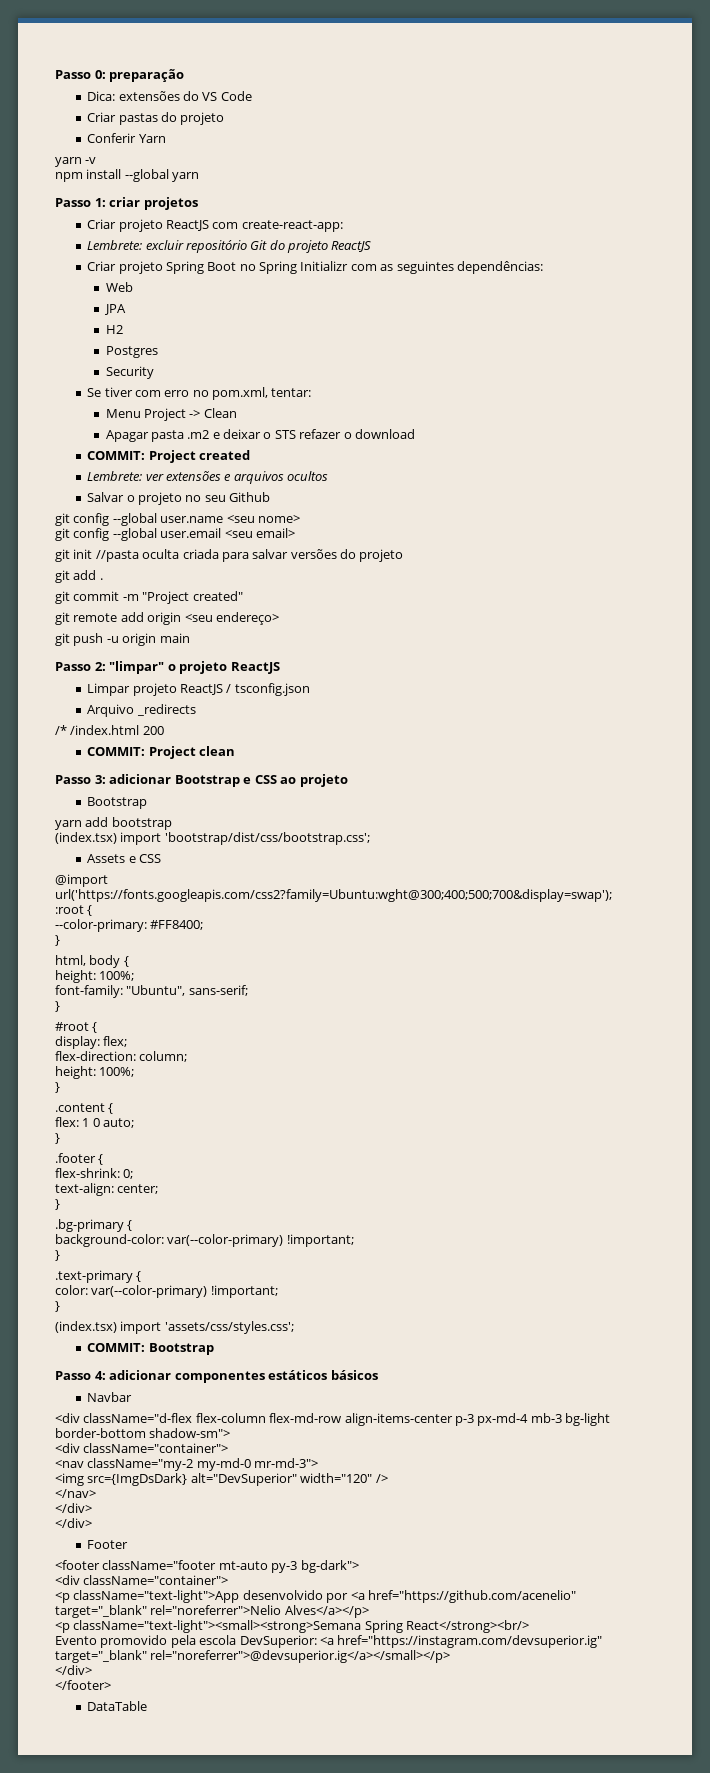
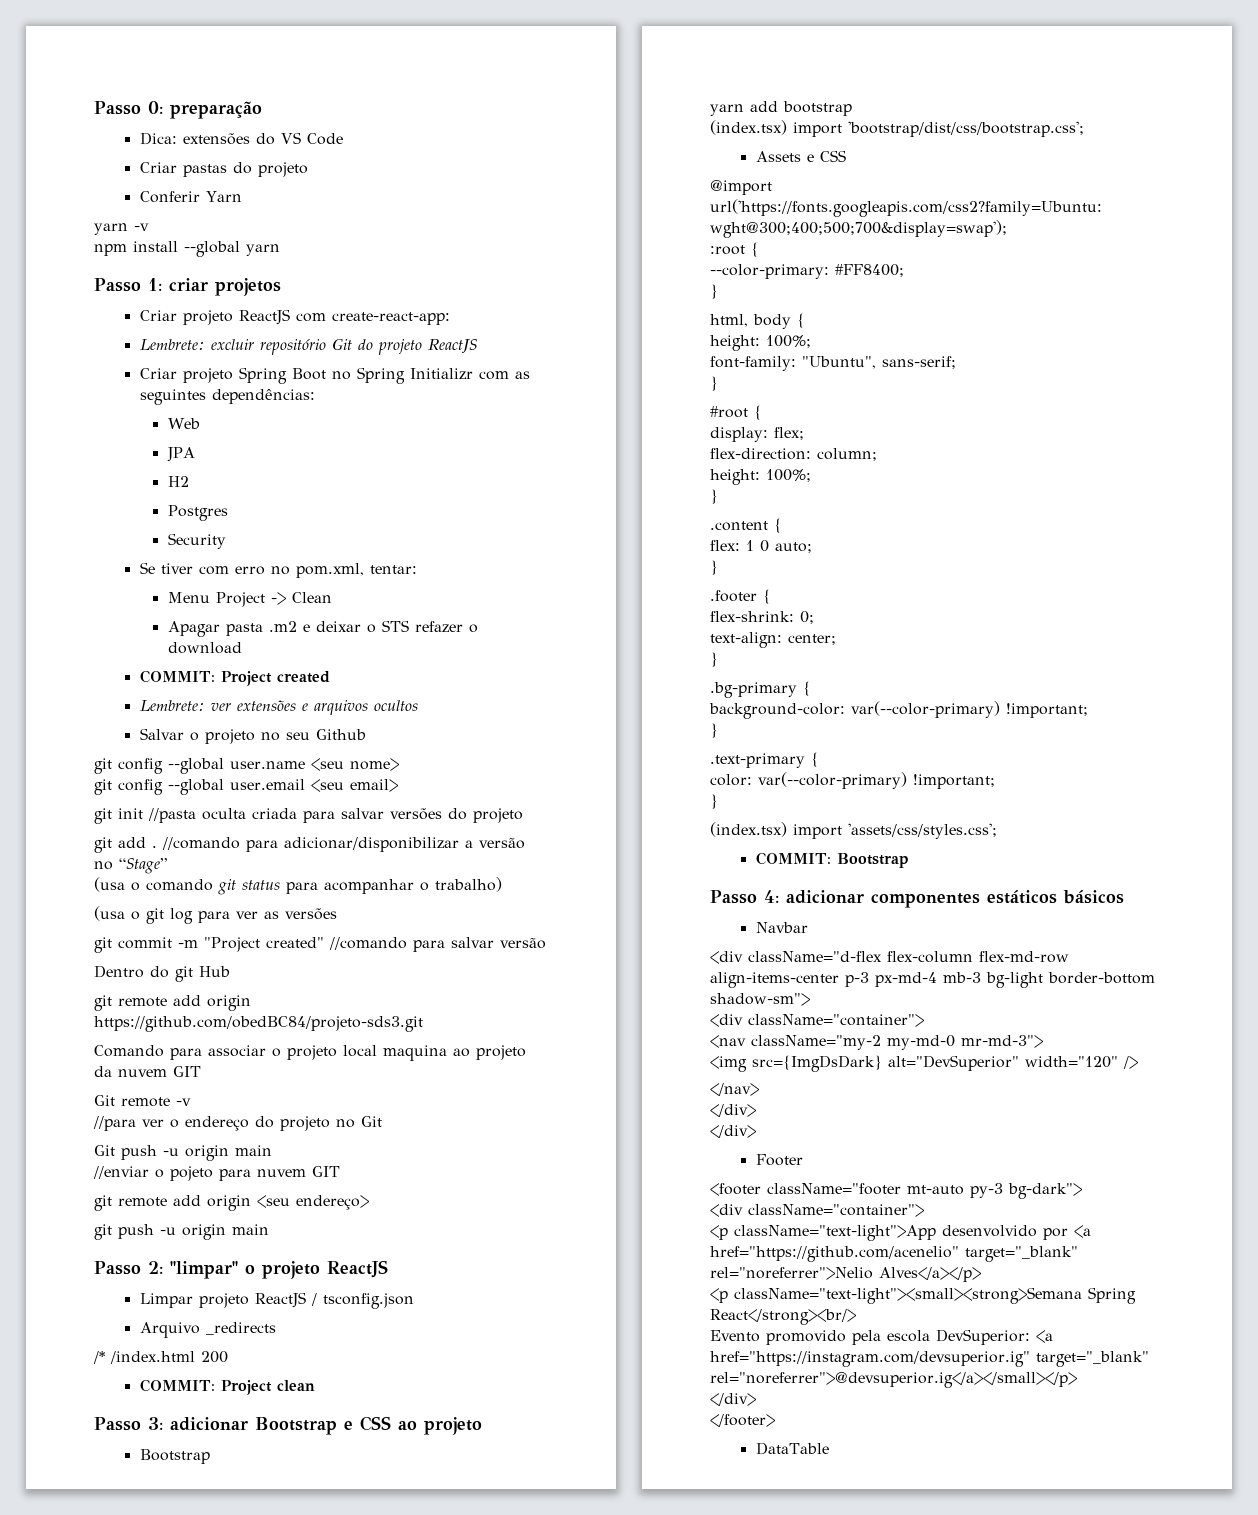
+ //comando para adicionar/disponibilizar a versão no “Stage”
+ (usa o comando git status para acompanhar o trabalho)
+ (usa o git log para ver as versões
- git commit -m "Project created"
+ git commit -m "Project created" //comando para salvar versão
+ Dentro do git Hub
+ git remote add origin https://github.com/obedBC84/projeto-sds3.git
+ Comando para associar o projeto local maquina ao projeto da nuvem GIT
+ Git remote -v
+ //para ver o endereço do projeto no Git
+ Git push -u origin main
+ //enviar o pojeto para nuvem GIT

